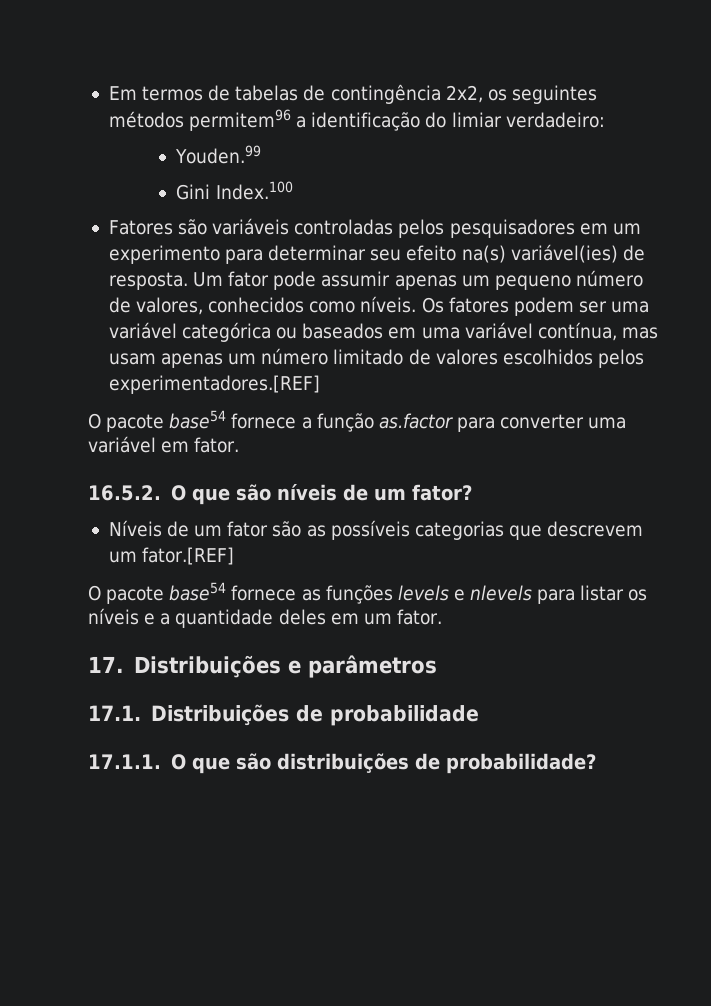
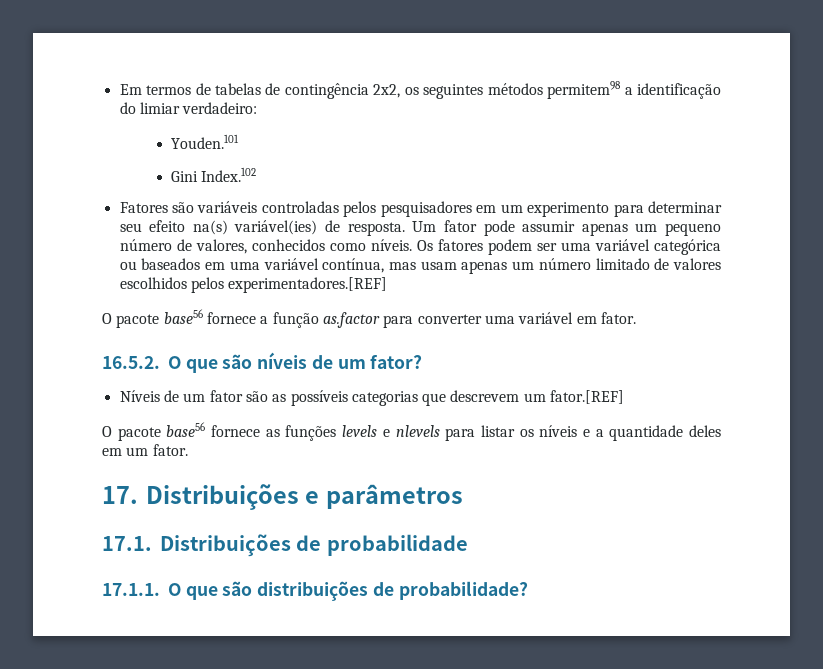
- Em termos de tabelas de contingência 2x2, os seguintes métodos permitem96 a identificação do limiar verdadeiro:
+ Em termos de tabelas de contingência 2x2, os seguintes métodos permitem98 a identificação do limiar verdadeiro:
- Youden.99
+ Youden.101
- Gini Index.100
+ Gini Index.102
- O pacote base54 fornece a função as.factor para converter uma variável em fator.
+ O pacote base56 fornece a função as.factor para converter uma variável em fator.
- O pacote base54 fornece as funções levels e nlevels para listar os níveis e a quantidade deles em um fator.
+ O pacote base56 fornece as funções levels e nlevels para listar os níveis e a quantidade deles em um fator.

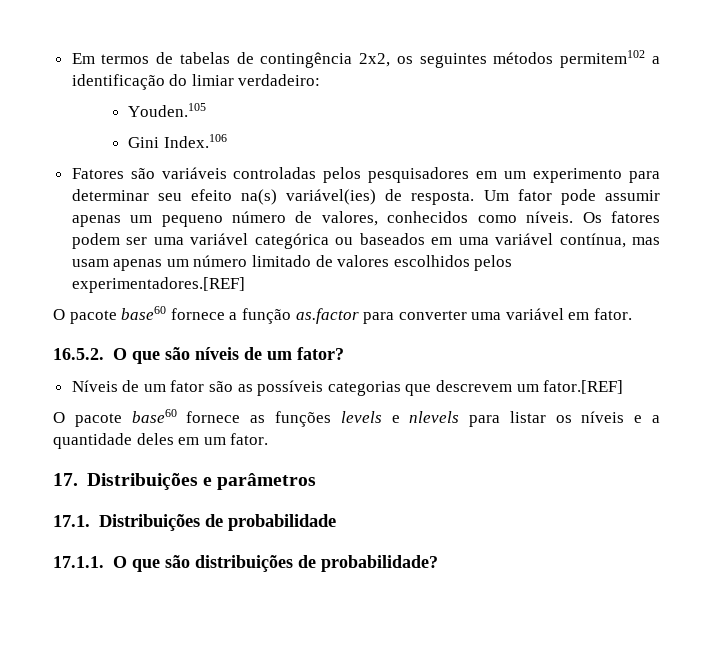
- Em termos de tabelas de contingência 2x2, os seguintes métodos permitem98 a identificação do limiar verdadeiro:
+ Em termos de tabelas de contingência 2x2, os seguintes métodos permitem102 a identificação do limiar verdadeiro:
- Youden.101
+ Youden.105
- Gini Index.102
+ Gini Index.106
- O pacote base56 fornece a função as.factor para converter uma variável em fator.
+ O pacote base60 fornece a função as.factor para converter uma variável em fator.
- O pacote base56 fornece as funções levels e nlevels para listar os níveis e a quantidade deles em um fator.
+ O pacote base60 fornece as funções levels e nlevels para listar os níveis e a quantidade deles em um fator.

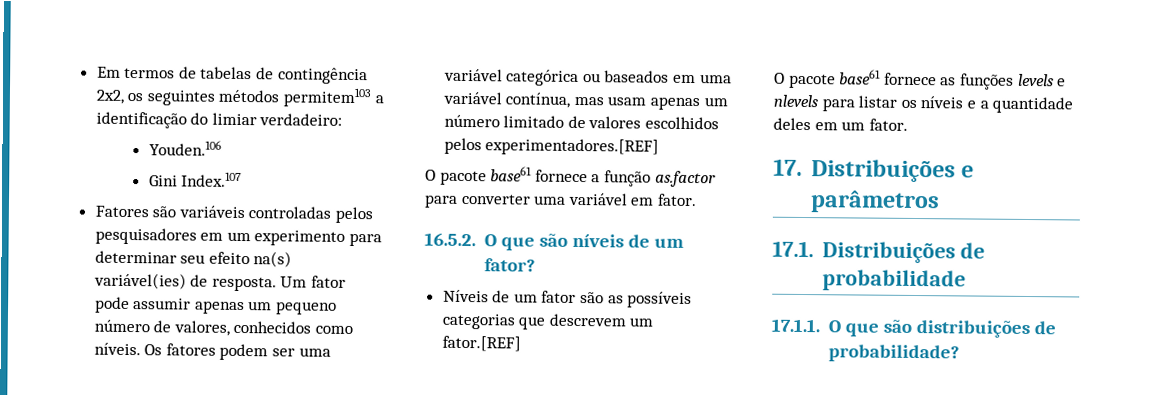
- Em termos de tabelas de contingência 2x2, os seguintes métodos permitem102 a identificação do limiar verdadeiro:
+ Em termos de tabelas de contingência 2x2, os seguintes métodos permitem103 a identificação do limiar verdadeiro:
- Youden.105
+ Youden.106
- Gini Index.106
+ Gini Index.107
- O pacote base60 fornece a função as.factor para converter uma variável em fator.
+ O pacote base61 fornece a função as.factor para converter uma variável em fator.
- O pacote base60 fornece as funções levels e nlevels para listar os níveis e a quantidade deles em um fator.
+ O pacote base61 fornece as funções levels e nlevels para listar os níveis e a quantidade deles em um fator.

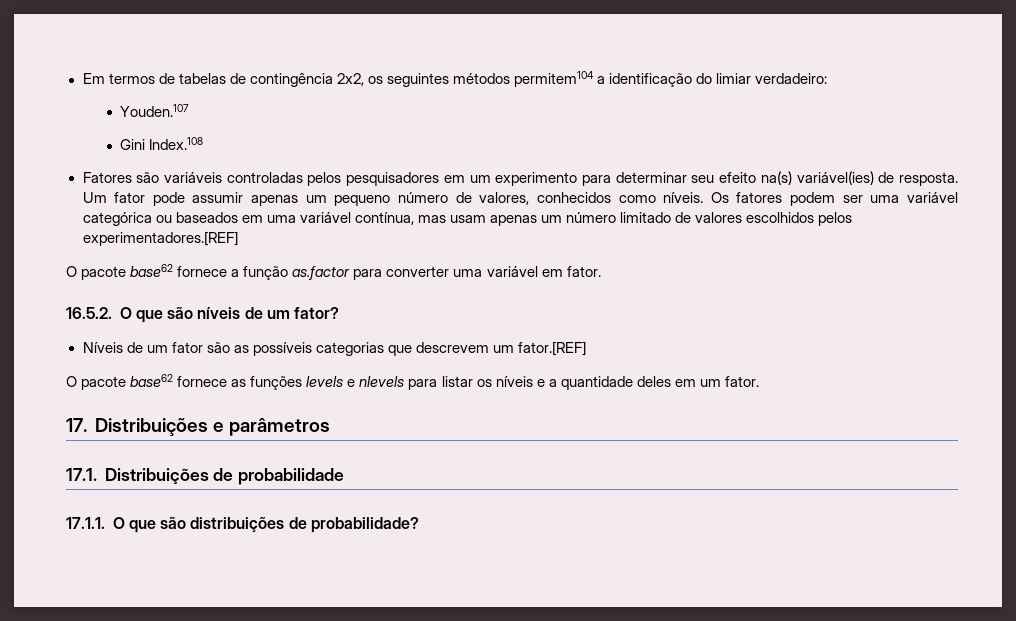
- Em termos de tabelas de contingência 2x2, os seguintes métodos permitem103 a identificação do limiar verdadeiro:
+ Em termos de tabelas de contingência 2x2, os seguintes métodos permitem104 a identificação do limiar verdadeiro:
- Youden.106
+ Youden.107
- Gini Index.107
+ Gini Index.108
- O pacote base61 fornece a função as.factor para converter uma variável em fator.
+ O pacote base62 fornece a função as.factor para converter uma variável em fator.
- O pacote base61 fornece as funções levels e nlevels para listar os níveis e a quantidade deles em um fator.
+ O pacote base62 fornece as funções levels e nlevels para listar os níveis e a quantidade deles em um fator.

